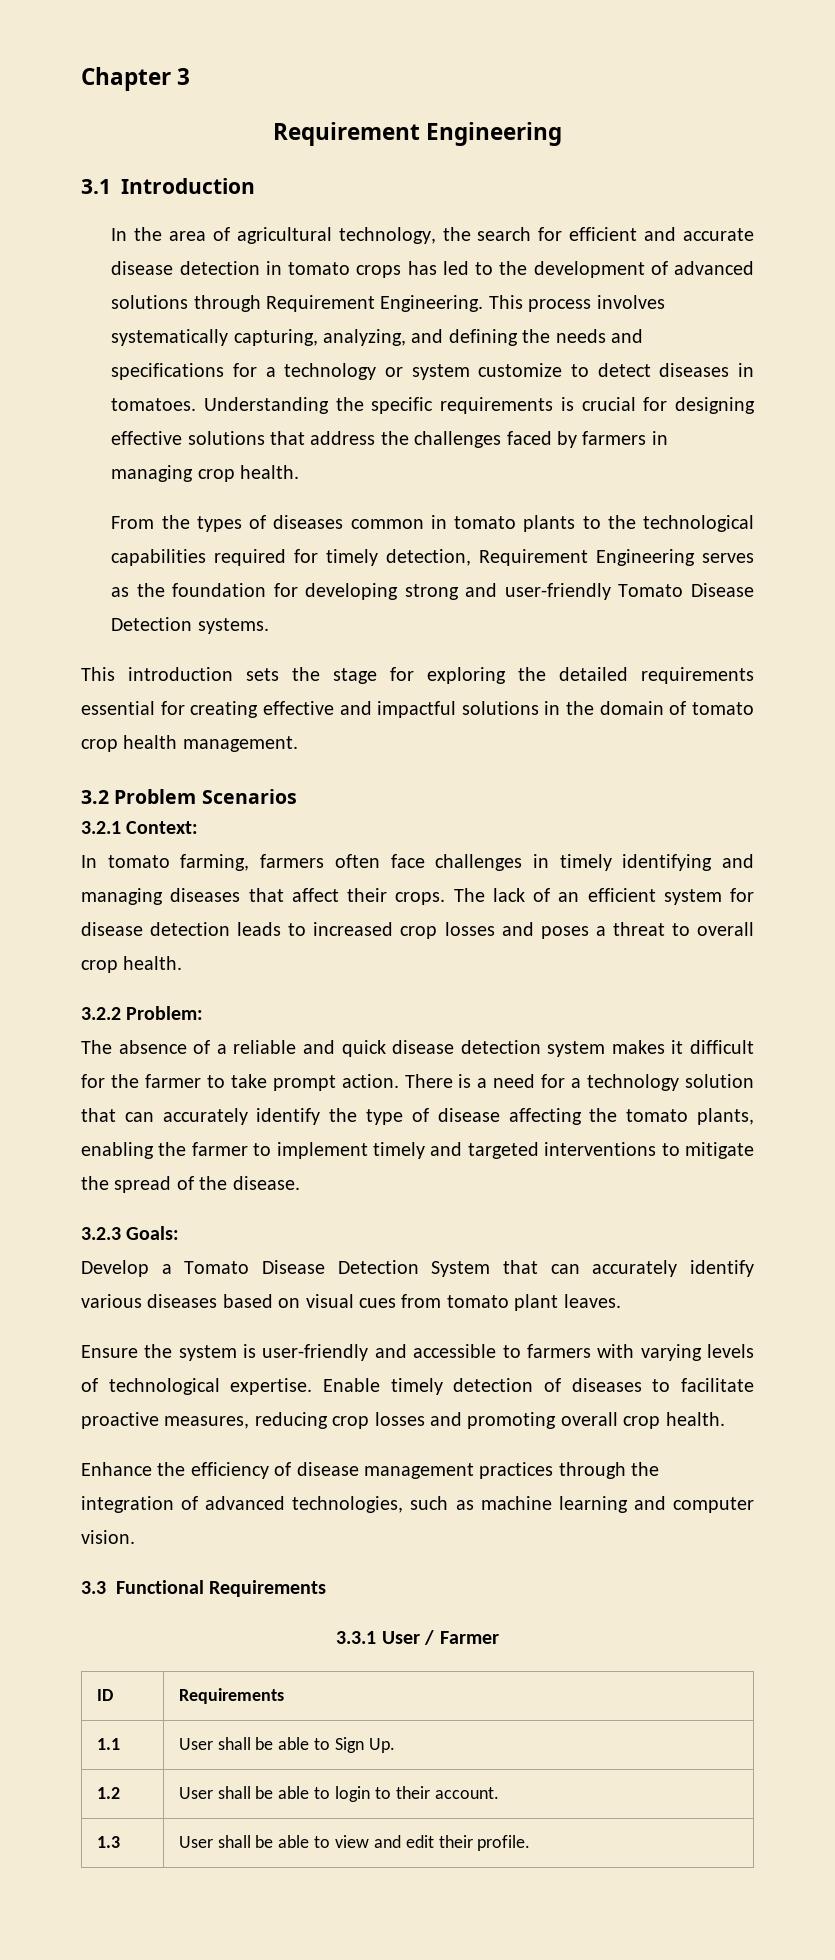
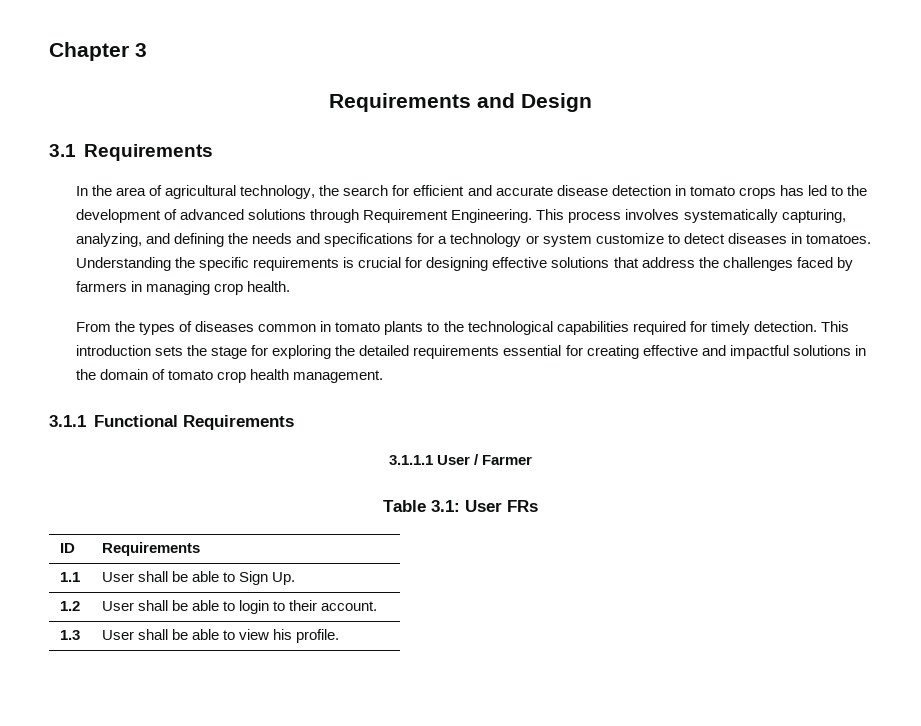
  Chapter 3
- Requirement Engineering
+ Requirements and Design
- 3.1 Introduction
+ 3.1 Requirements
- From the types of diseases common in tomato plants to the technological capabilities required for timely detection, Requirement Engineering serves as the foundation for developing strong and user-friendly Tomato Disease Detection systems.
- This introduction sets the stage for exploring the detailed requirements essential for creating effective and impactful solutions in the domain of tomato crop health management.
+ From the types of diseases common in tomato plants to the technological capabilities required for timely detection. This introduction sets the stage for exploring the detailed requirements essential for creating effective and impactful solutions in the domain of tomato crop health management.
- 3.2 Problem Scenarios
- 3.2.1 Context:
- In tomato farming, farmers often face challenges in timely identifying and managing diseases that affect their crops. The lack of an efficient system for disease detection leads to increased crop losses and poses a threat to overall crop health.
- 3.2.2 Problem:
- The absence of a reliable and quick disease detection system makes it difficult for the farmer to take prompt action. There is a need for a technology solution that can accurately identify the type of disease affecting the tomato plants, enabling the farmer to implement timely and targeted interventions to mitigate the spread of the disease.
- 3.2.3 Goals:
- Develop a Tomato Disease Detection System that can accurately identify various diseases based on visual cues from tomato plant leaves.
- Ensure the system is user-friendly and accessible to farmers with varying levels of technological expertise. Enable timely detection of diseases to facilitate proactive measures, reducing crop losses and promoting overall crop health.
- Enhance the efficiency of disease management practices through the integration of advanced technologies, such as machine learning and computer vision.
- 3.3 Functional Requirements
+ 3.1.1 Functional Requirements
- 3.3.1 User / Farmer
+ 3.1.1.1 User / Farmer
+ Table 3.1: User FRs
- 1.3 | User shall be able to view and edit their profile.
+ 1.3 | User shall be able to view his profile.

